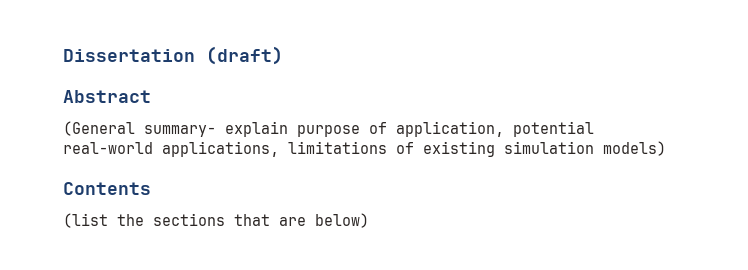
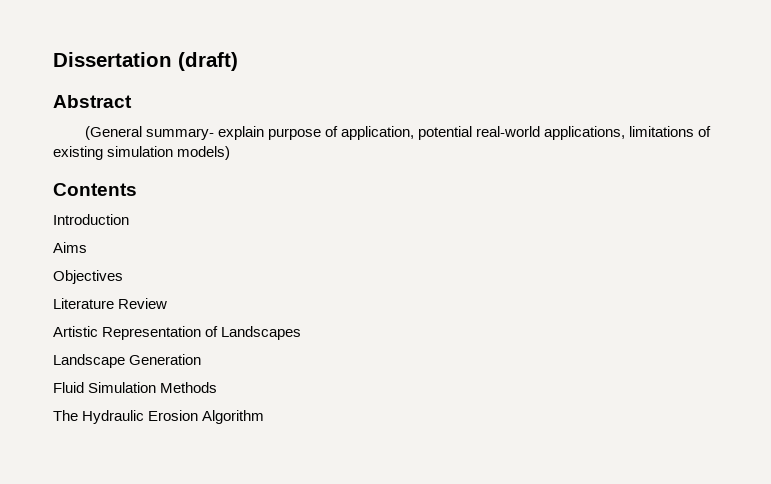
- (list the sections that are below)
+ Introduction
+ Aims
+ Objectives
+ Literature Review
+ Artistic Representation of Landscapes
+ Landscape Generation
+ Fluid Simulation Methods
+ The Hydraulic Erosion Algorithm

